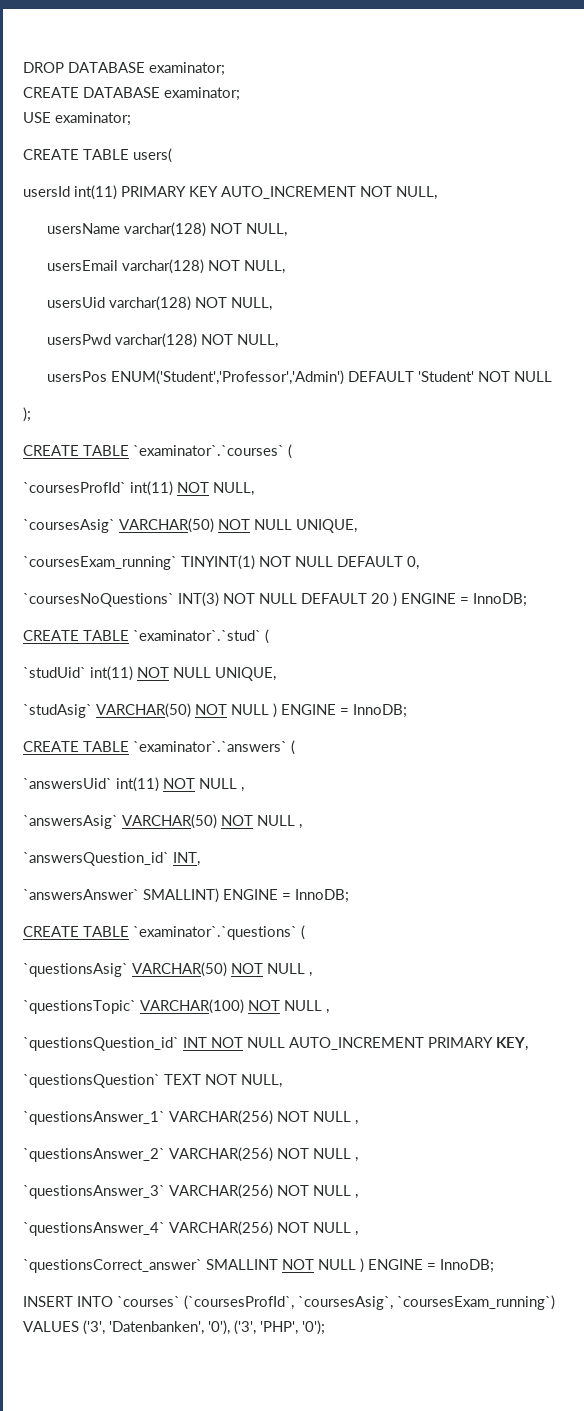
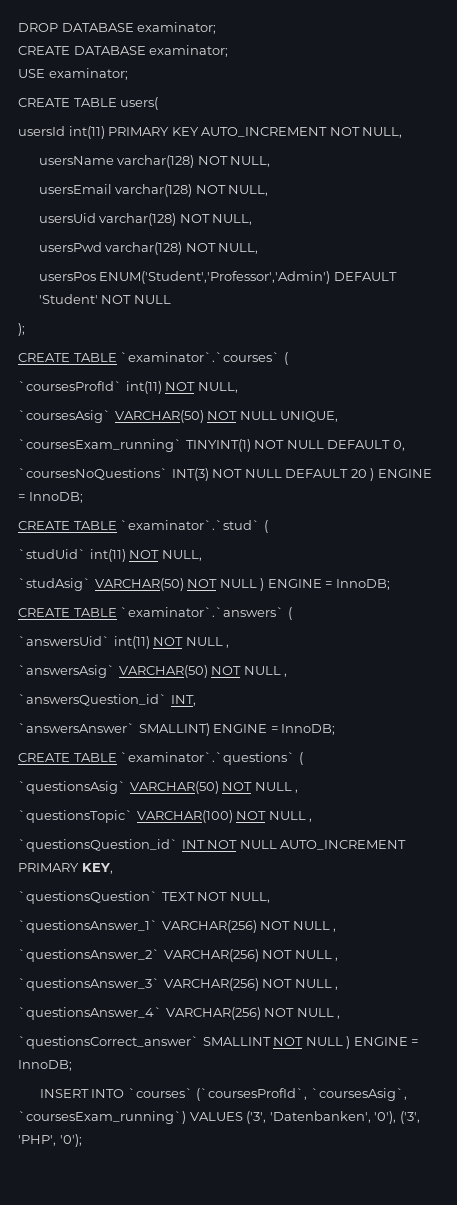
- `studUid` int(11) NOT NULL UNIQUE,
+ `studUid` int(11) NOT NULL,

